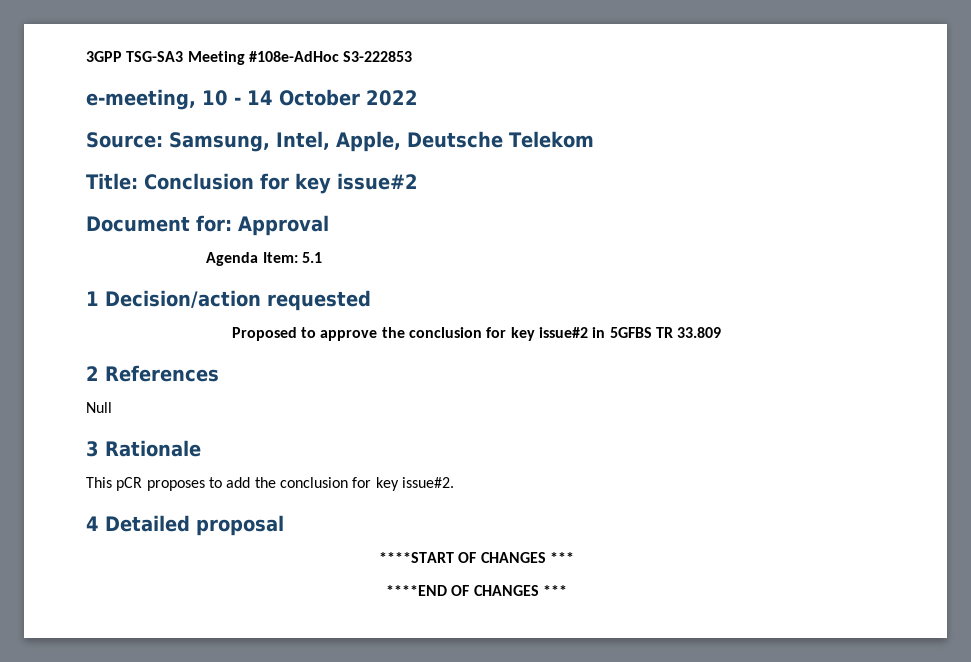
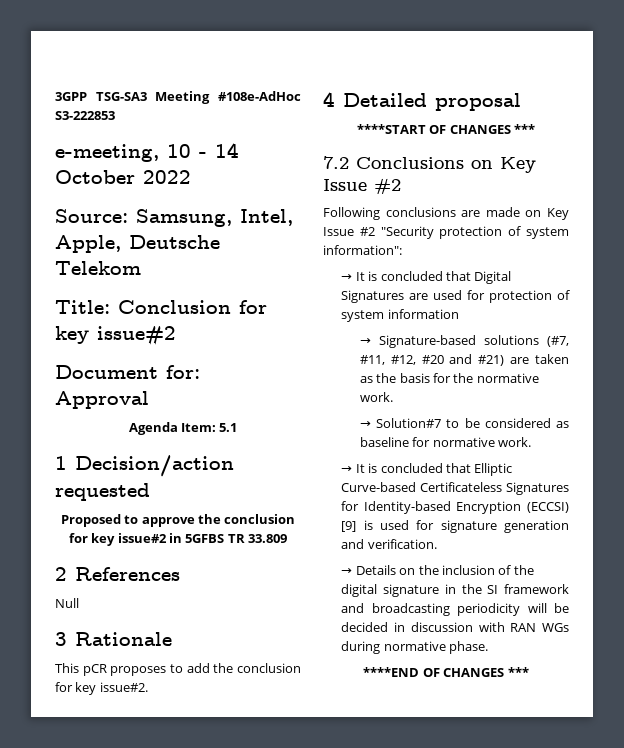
+ 7.2 Conclusions on Key Issue #2
+ Following conclusions are made on Key Issue #2 "Security protection of system information":
+ → It is concluded that Digital Signatures are used for protection of system information
+ → Signature-based solutions (#7, #11, #12, #20 and #21) are taken as the basis for the normative work.
+ → Solution#7 to be considered as baseline for normative work.
+ → It is concluded that Elliptic Curve-based Certificateless Signatures for Identity-based Encryption (ECCSI) [9] is used for signature generation and verification.
+ → Details on the inclusion of the digital signature in the SI framework and broadcasting periodicity will be decided in discussion with RAN WGs during normative phase.

